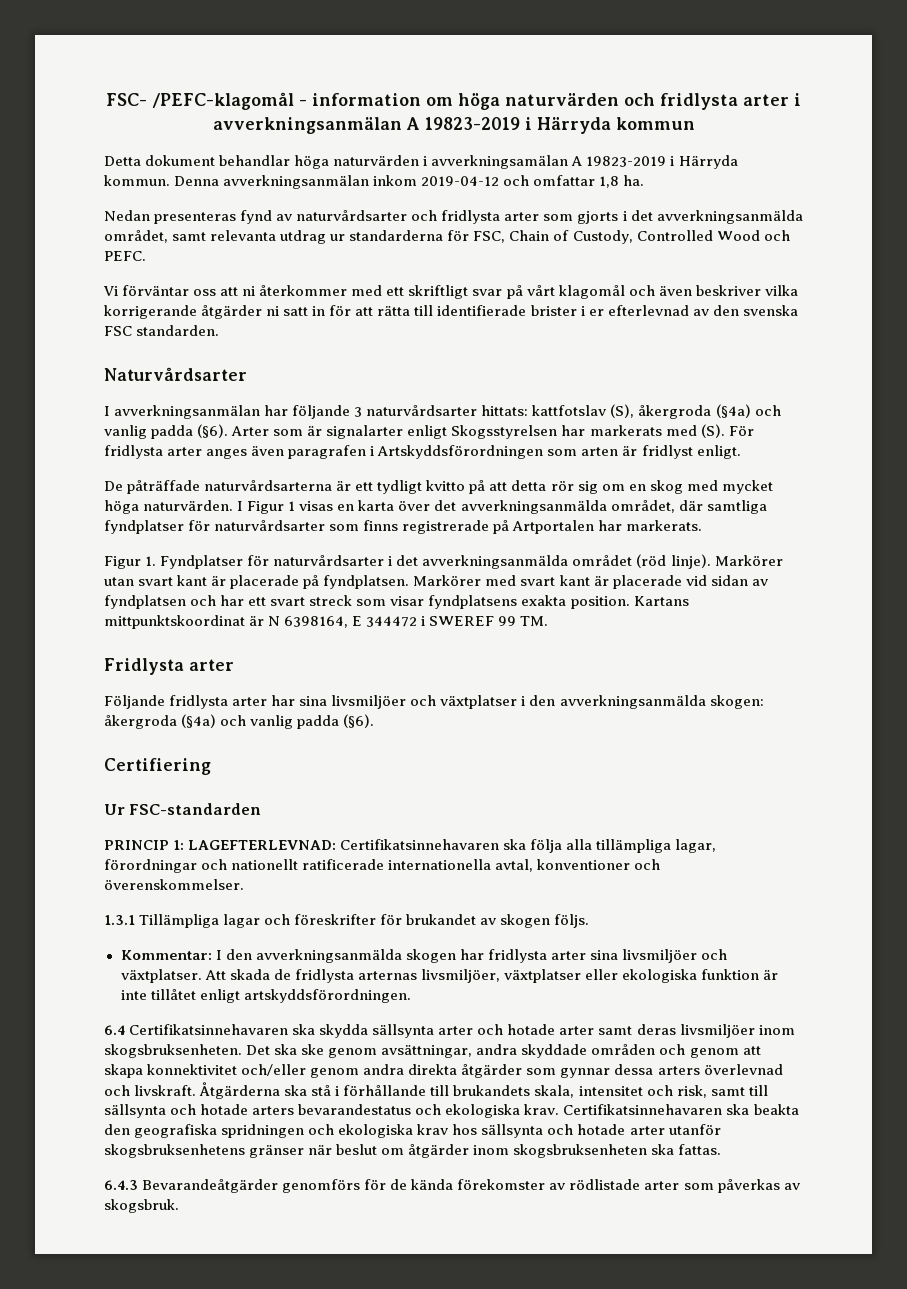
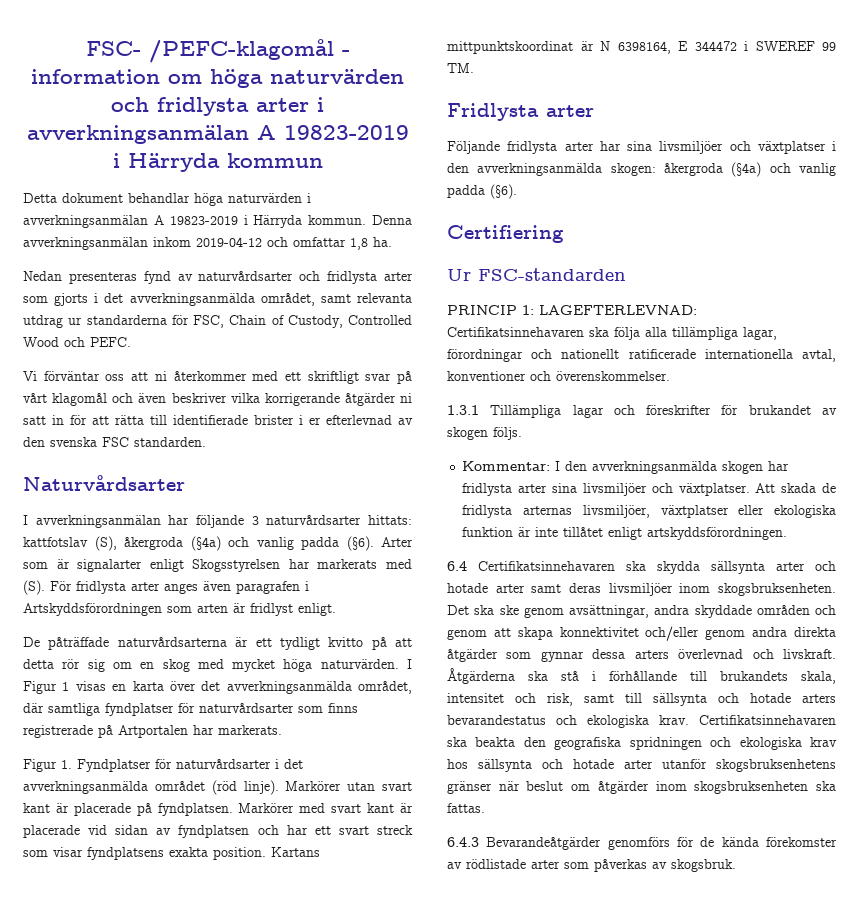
- Detta dokument behandlar höga naturvärden i avverkningsamälan A 19823-2019 i Härryda kommun.
+ Detta dokument behandlar höga naturvärden i avverkningsanmälan A 19823-2019 i Härryda kommun.

